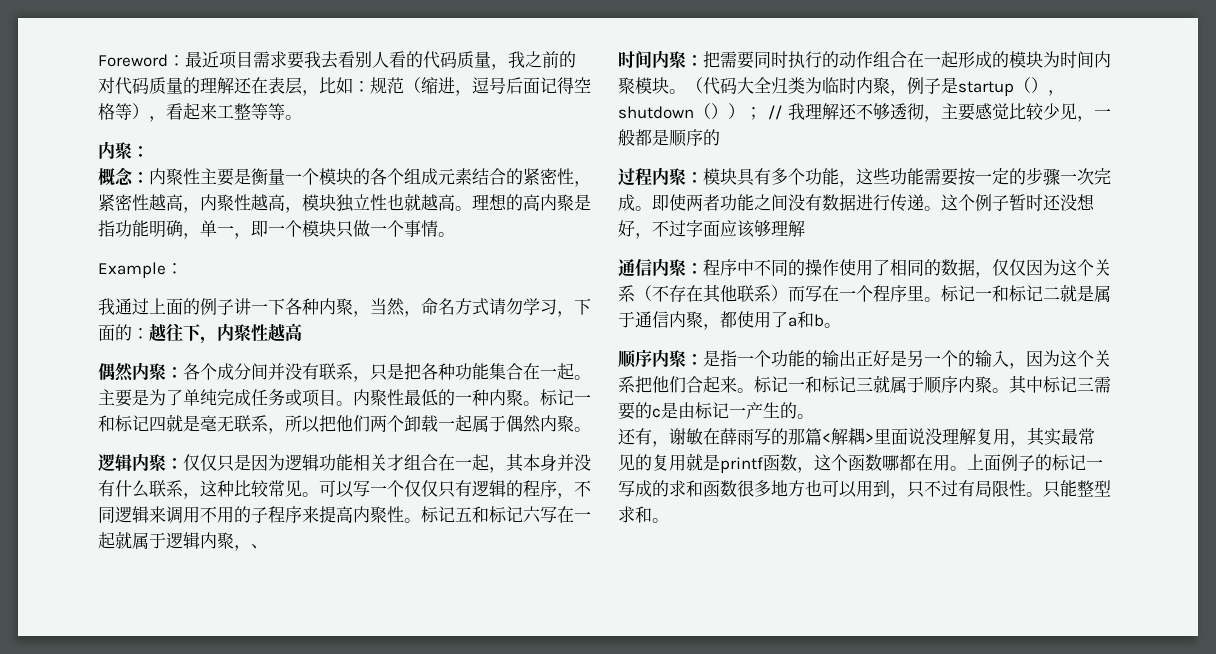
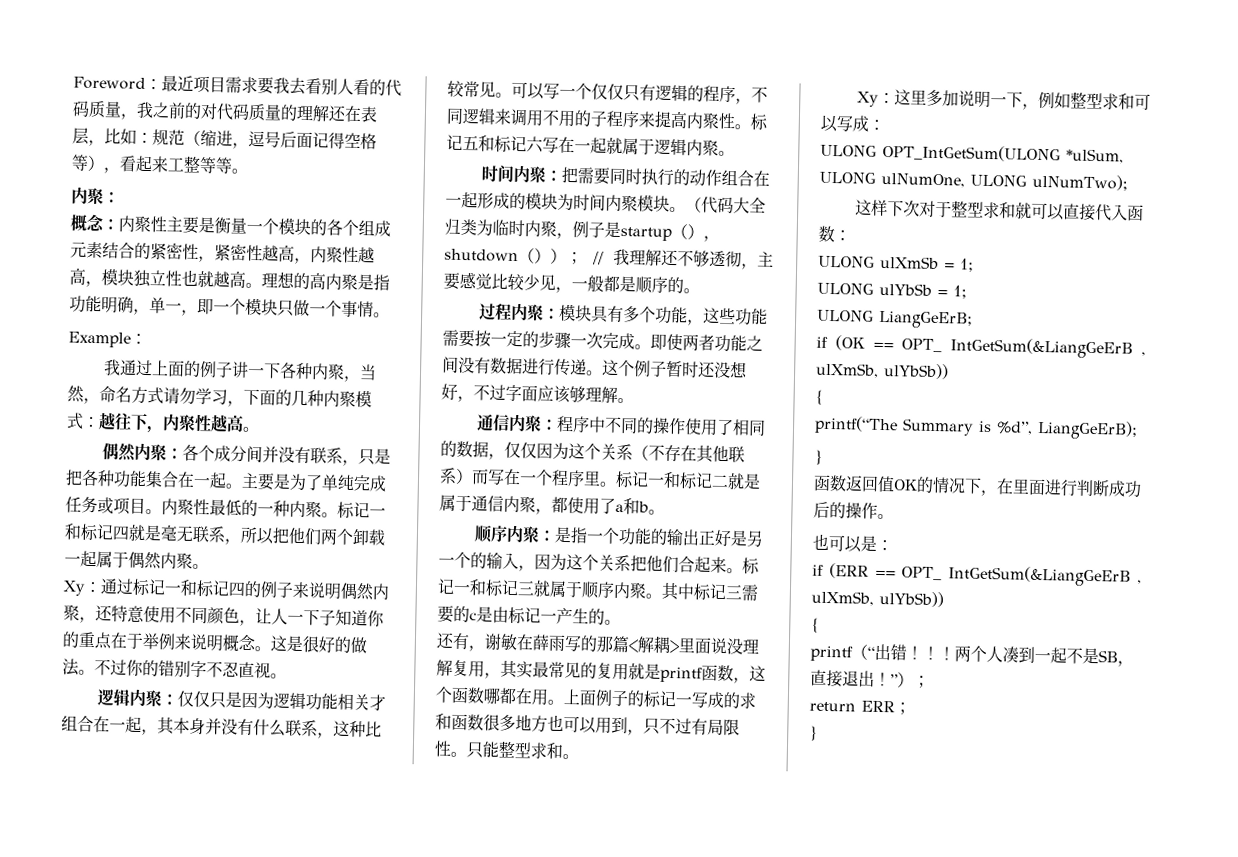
- 我通过上面的例子讲一下各种内聚，当然，命名方式请勿学习，下面的：越往下，内聚性越高
+ 我通过上面的例子讲一下各种内聚，当然，命名方式请勿学习，下面的几种内聚模式：越往下，内聚性越高。
+ Xy：通过标记一和标记四的例子来说明偶然内聚，还特意使用不同颜色，让人一下子知道你的重点在于举例来说明概念。这是很好的做法。不过你的错别字不忍直视。
- 标记五和标记六写在一起就属于逻辑内聚，、
+ 标记五和标记六写在一起就属于逻辑内聚。
- （代码大全归类为临时内聚，例子是startup（），shutdown（））； // 我理解还不够透彻，主要感觉比较少见，一般都是顺序的
+ （代码大全归类为临时内聚，例子是startup（），shutdown（））； // 我理解还不够透彻，主要感觉比较少见，一般都是顺序的。
- 这个例子暂时还没想好，不过字面应该够理解
+ 这个例子暂时还没想好，不过字面应该够理解。
+ Xy：这里多加说明一下，例如整型求和可以写成：
+ ULONG OPT_IntGetSum(ULONG *ulSum, ULONG ulNumOne, ULONG ulNumTwo);
+ 这样下次对于整型求和就可以直接代入函数：
+ ULONG ulXmSb = 1;
+ ULONG ulYbSb = 1;
+ ULONG LiangGeErB;
+ if (OK == OPT_ IntGetSum(&LiangGeErB , ulXmSb, ulYbSb))
+ {
+ printf(“The Summary is %d”, LiangGeErB);
+ }
+ 函数返回值OK的情况下，在里面进行判断成功后的操作。
+ 也可以是：
+ if (ERR == OPT_ IntGetSum(&LiangGeErB , ulXmSb, ulYbSb))
+ {
+ printf（“出错！！！两个人凑到一起不是SB，直接退出！”）；
+ return ERR；
+ }

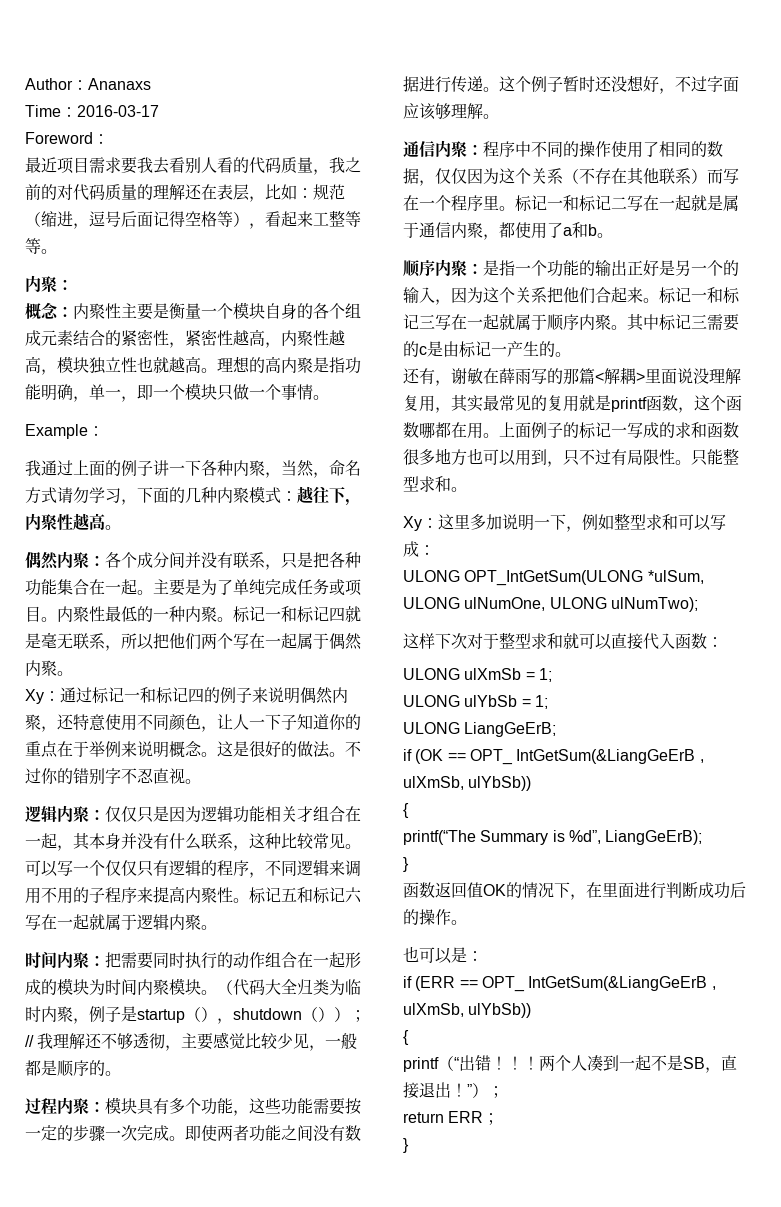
+ Author：Ananaxs
+ Time：2016-03-17
- Foreword：最近项目需求要我去看别人看的代码质量，我之前的对代码质量的理解还在表层，比如：规范（缩进，逗号后面记得空格等），看起来工整等等。
+ Foreword：
+ 最近项目需求要我去看别人看的代码质量，我之前的对代码质量的理解还在表层，比如：规范（缩进，逗号后面记得空格等），看起来工整等等。
- 概念：内聚性主要是衡量一个模块的各个组成元素结合的紧密性，紧密性越高，内聚性越高，模块独立性也就越高。
+ 概念：内聚性主要是衡量一个模块自身的各个组成元素结合的紧密性，紧密性越高，内聚性越高，模块独立性也就越高。
- 标记一和标记四就是毫无联系，所以把他们两个卸载一起属于偶然内聚。
+ 标记一和标记四就是毫无联系，所以把他们两个写在一起属于偶然内聚。
- 标记一和标记二就是属于通信内聚，都使用了a和b。
+ 标记一和标记二写在一起就是属于通信内聚，都使用了a和b。
- 标记一和标记三就属于顺序内聚。
+ 标记一和标记三写在一起就属于顺序内聚。

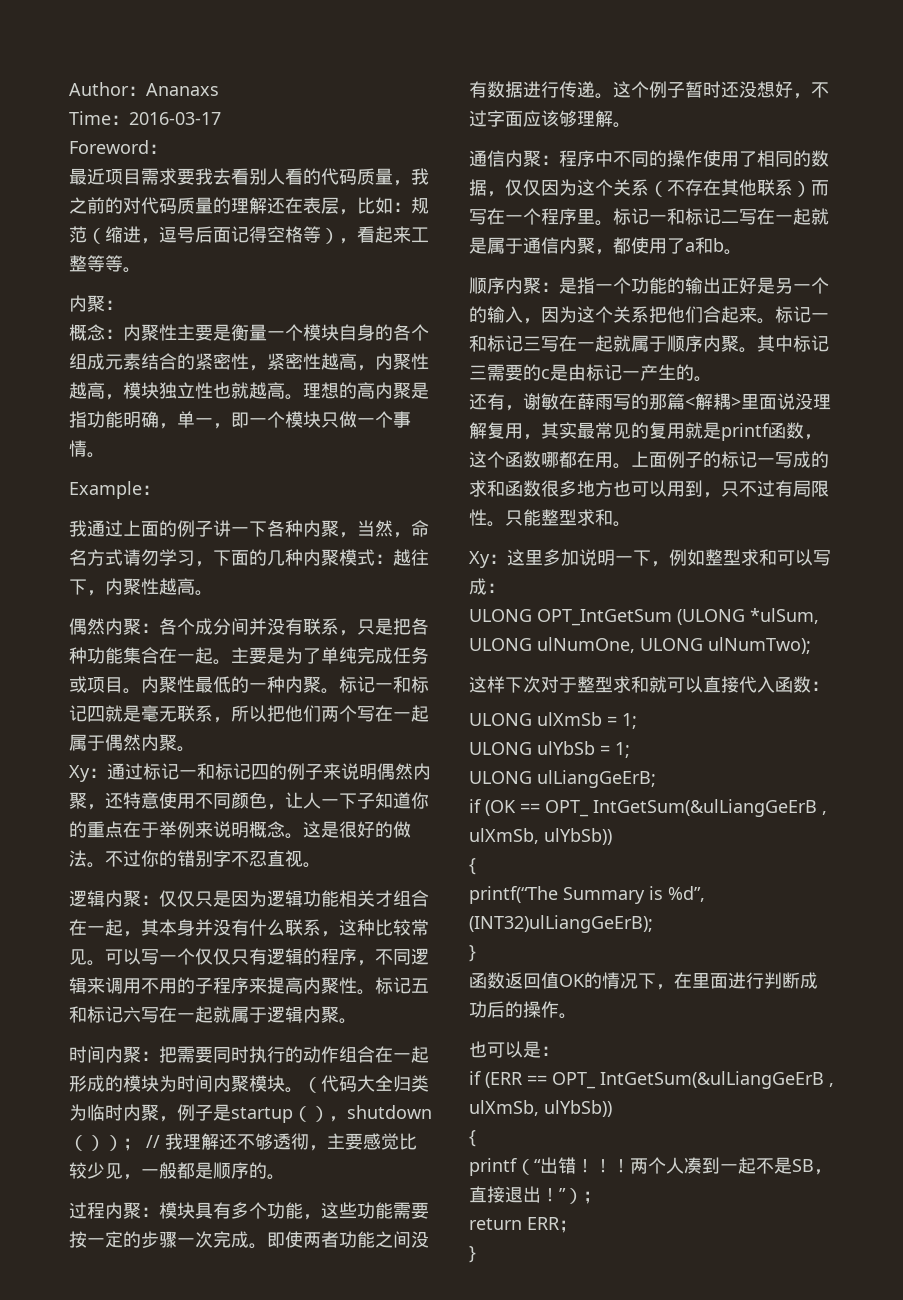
- ULONG OPT_IntGetSum(ULONG *ulSum, ULONG ulNumOne, ULONG ulNumTwo);
+ ULONG OPT_IntGetSum (ULONG *ulSum, ULONG ulNumOne, ULONG ulNumTwo);
- ULONG LiangGeErB;
+ ULONG ulLiangGeErB;
- if (OK == OPT_ IntGetSum(&LiangGeErB , ulXmSb, ulYbSb))
+ if (OK == OPT_ IntGetSum(&ulLiangGeErB , ulXmSb, ulYbSb))
- printf(“The Summary is %d”, LiangGeErB);
+ printf(“The Summary is %d”, (INT32)ulLiangGeErB);
- if (ERR == OPT_ IntGetSum(&LiangGeErB , ulXmSb, ulYbSb))
+ if (ERR == OPT_ IntGetSum(&ulLiangGeErB , ulXmSb, ulYbSb))

